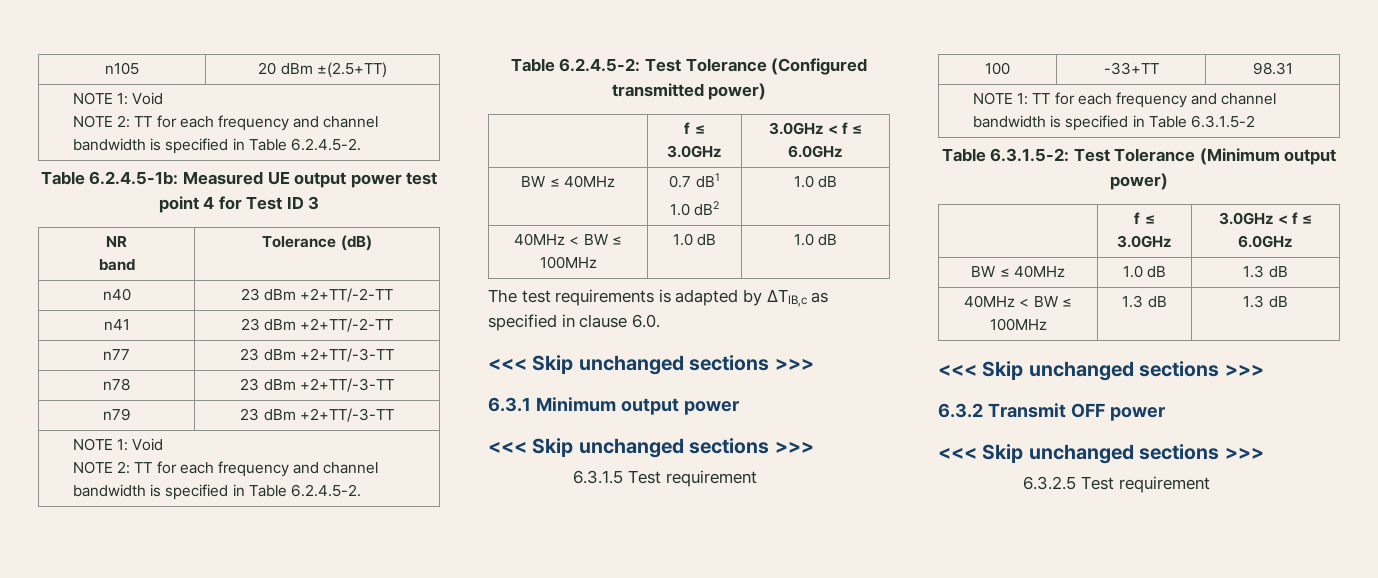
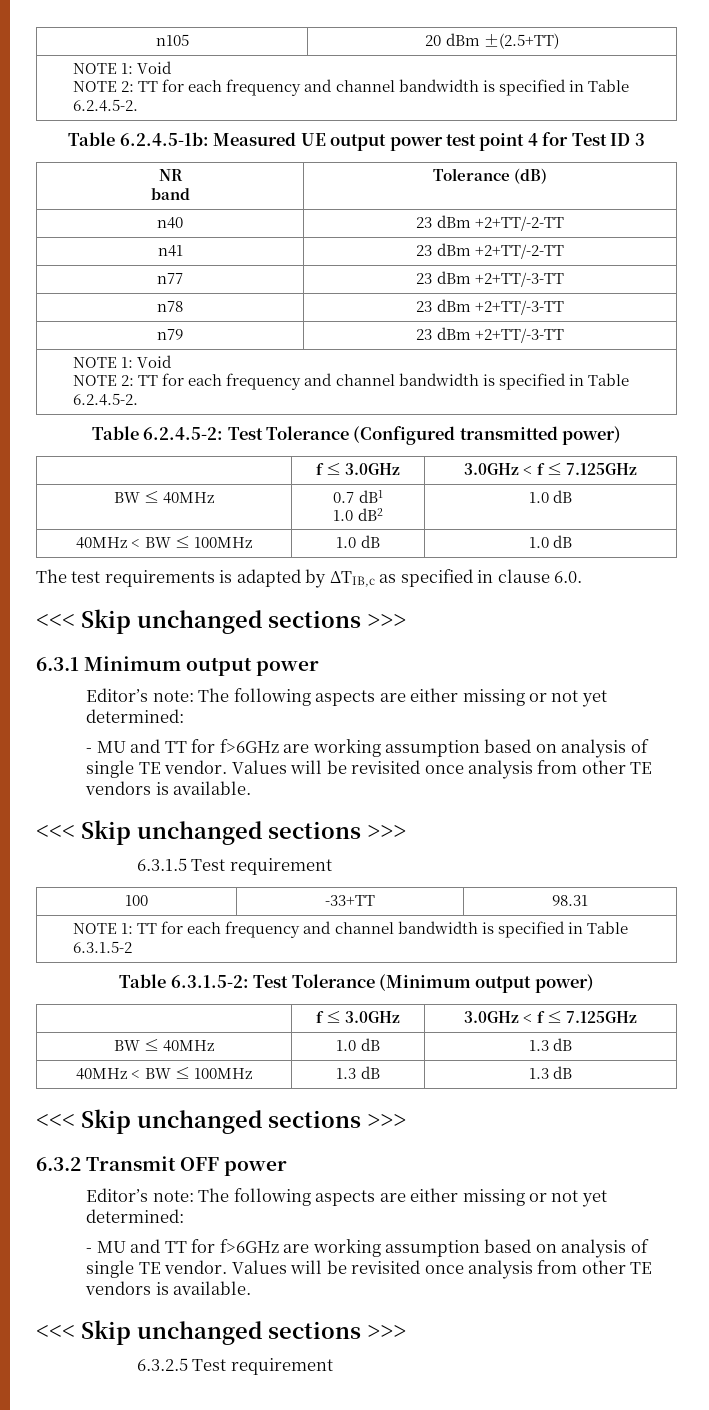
  Table 6.2.4.5-2: Test Tolerance (Configured transmitted power)
- | f ≤ 3.0GHz | 3.0GHz < f ≤ 6.0GHz
+ | f ≤ 3.0GHz | 3.0GHz < f ≤ 7.125GHz
  6.3.1 Minimum output power
+ Editor’s note: The following aspects are either missing or not yet determined:
+ - MU and TT for f>6GHz are working assumption based on analysis of single TE vendor. Values will be revisited once analysis from other TE vendors is available.
  Table 6.3.1.5-2: Test Tolerance (Minimum output power)
- | f ≤ 3.0GHz | 3.0GHz < f ≤ 6.0GHz
+ | f ≤ 3.0GHz | 3.0GHz < f ≤ 7.125GHz
  6.3.2 Transmit OFF power
+ Editor’s note: The following aspects are either missing or not yet determined:
+ - MU and TT for f>6GHz are working assumption based on analysis of single TE vendor. Values will be revisited once analysis from other TE vendors is available.

